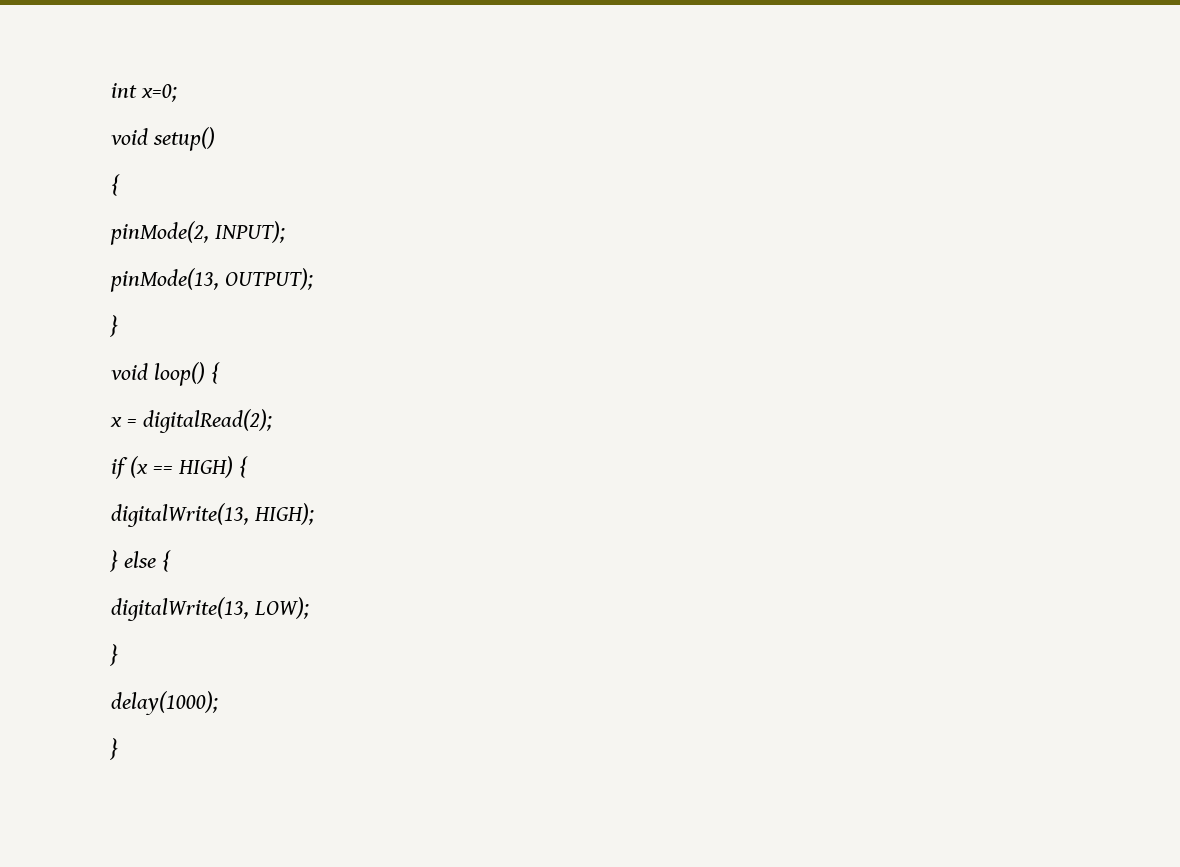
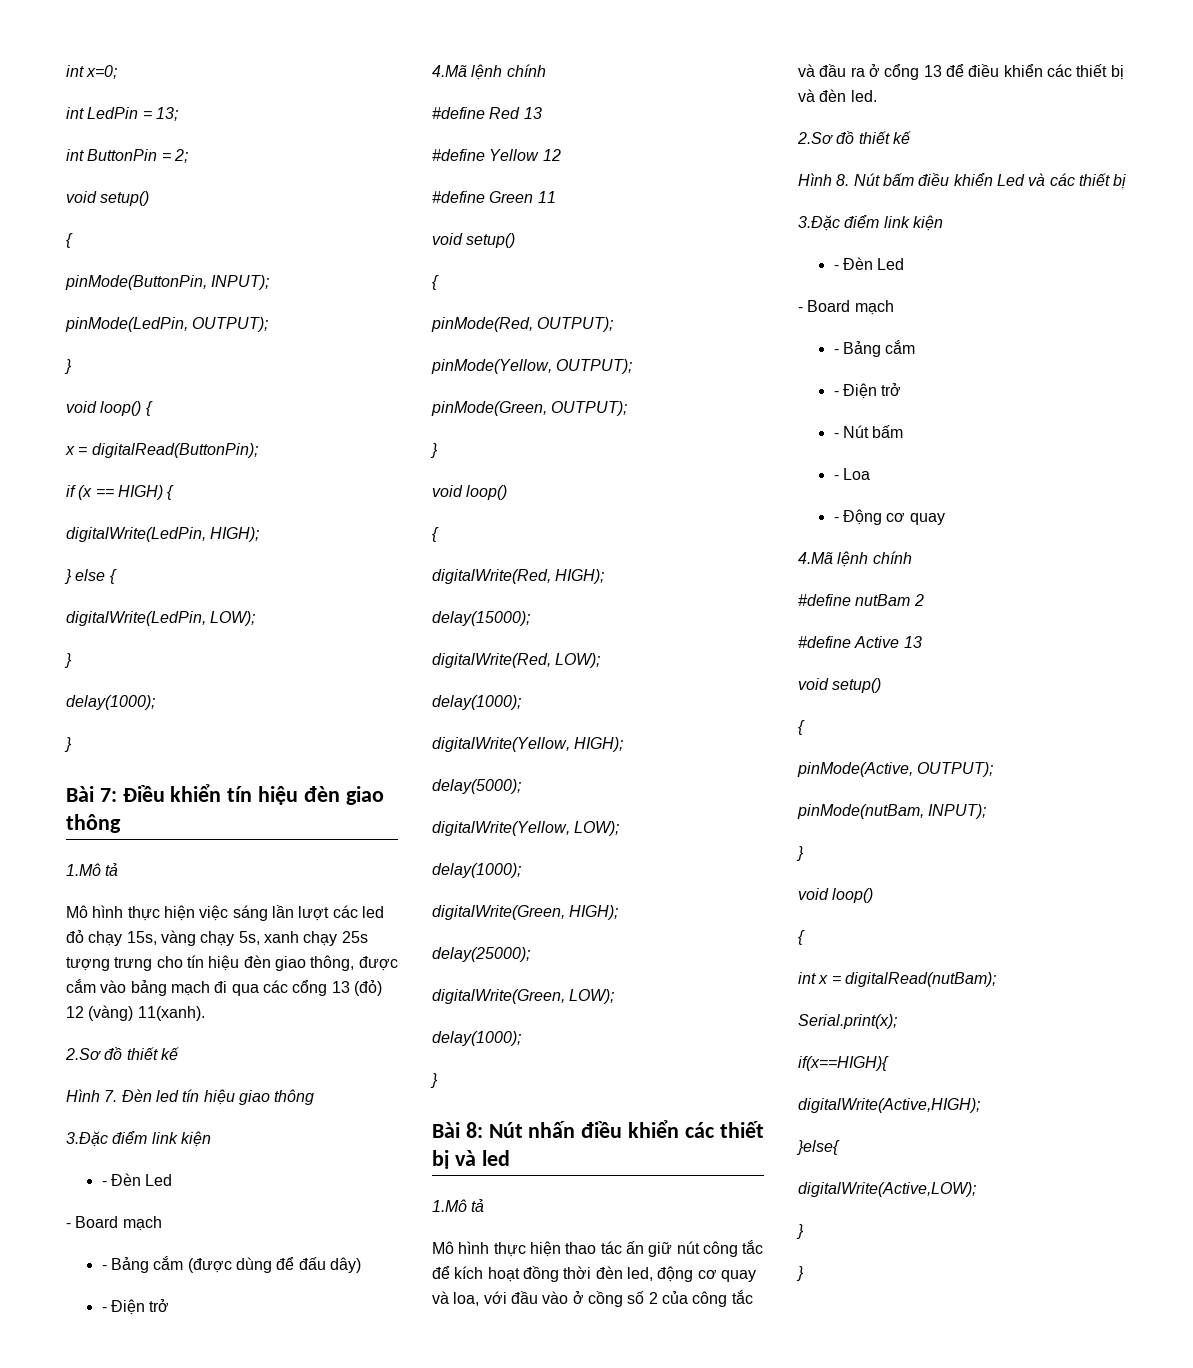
+ int LedPin = 13;
+ int ButtonPin = 2;
  void setup()
  {
- pinMode(2, INPUT);
- pinMode(13, OUTPUT);
+ pinMode(ButtonPin, INPUT);
+ pinMode(LedPin, OUTPUT);
- x = digitalRead(2);
+ x = digitalRead(ButtonPin);
- digitalWrite(13, HIGH);
+ digitalWrite(LedPin, HIGH);
- digitalWrite(13, LOW);
+ digitalWrite(LedPin, LOW);
+ Bài 7: Điều khiển tín hiệu đèn giao thông
+ 1.Mô tả
+ Mô hình thực hiện việc sáng lần lượt các led đỏ chạy 15s, vàng chạy 5s, xanh chạy 25s tượng trưng cho tín hiệu đèn giao thông, được cắm vào bảng mạch đi qua các cổng 13 (đỏ) 12 (vàng) 11(xanh).
+ 2.Sơ đồ thiết kế
+ Hình 7. Đèn led tín hiệu giao thông
+ 3.Đặc điểm link kiện
+ - Đèn Led
+ - Board mạch
+ - Bảng cắm (được dùng để đấu dây)
+ - Điện trở
+ 4.Mã lệnh chính
+ #define Red 13
+ #define Yellow 12
+ #define Green 11
+ void setup()
+ {
+ pinMode(Red, OUTPUT);
+ pinMode(Yellow, OUTPUT);
+ pinMode(Green, OUTPUT);
+ }
+ void loop()
+ {
+ digitalWrite(Red, HIGH);
+ delay(15000);
+ digitalWrite(Red, LOW);
+ delay(1000);
+ digitalWrite(Yellow, HIGH);
+ delay(5000);
+ digitalWrite(Yellow, LOW);
+ delay(1000);
+ digitalWrite(Green, HIGH);
+ delay(25000);
+ digitalWrite(Green, LOW);
+ delay(1000);
+ }
+ Bài 8: Nút nhấn điều khiển các thiết bị và led
+ 1.Mô tả
+ Mô hình thực hiện thao tác ấn giữ nút công tắc để kích hoạt đồng thời đèn led, động cơ quay và loa, với đầu vào ở cồng số 2 của công tắc và đầu ra ở cổng 13 để điều khiển các thiết bị và đèn led.
+ 2.Sơ đồ thiết kế
+ Hình 8. Nút bấm điều khiển Led và các thiết bị
+ 3.Đặc điểm link kiện
+ - Đèn Led
+ - Board mạch
+ - Bảng cắm
+ - Điện trở
+ - Nút bấm
+ - Loa
+ - Động cơ quay
+ 4.Mã lệnh chính
+ #define nutBam 2
+ #define Active 13
+ void setup()
+ {
+ pinMode(Active, OUTPUT);
+ pinMode(nutBam, INPUT);
+ }
+ void loop()
+ {
+ int x = digitalRead(nutBam);
+ Serial.print(x);
+ if(x==HIGH){
+ digitalWrite(Active,HIGH);
+ }else{
+ digitalWrite(Active,LOW);
+ }
+ }

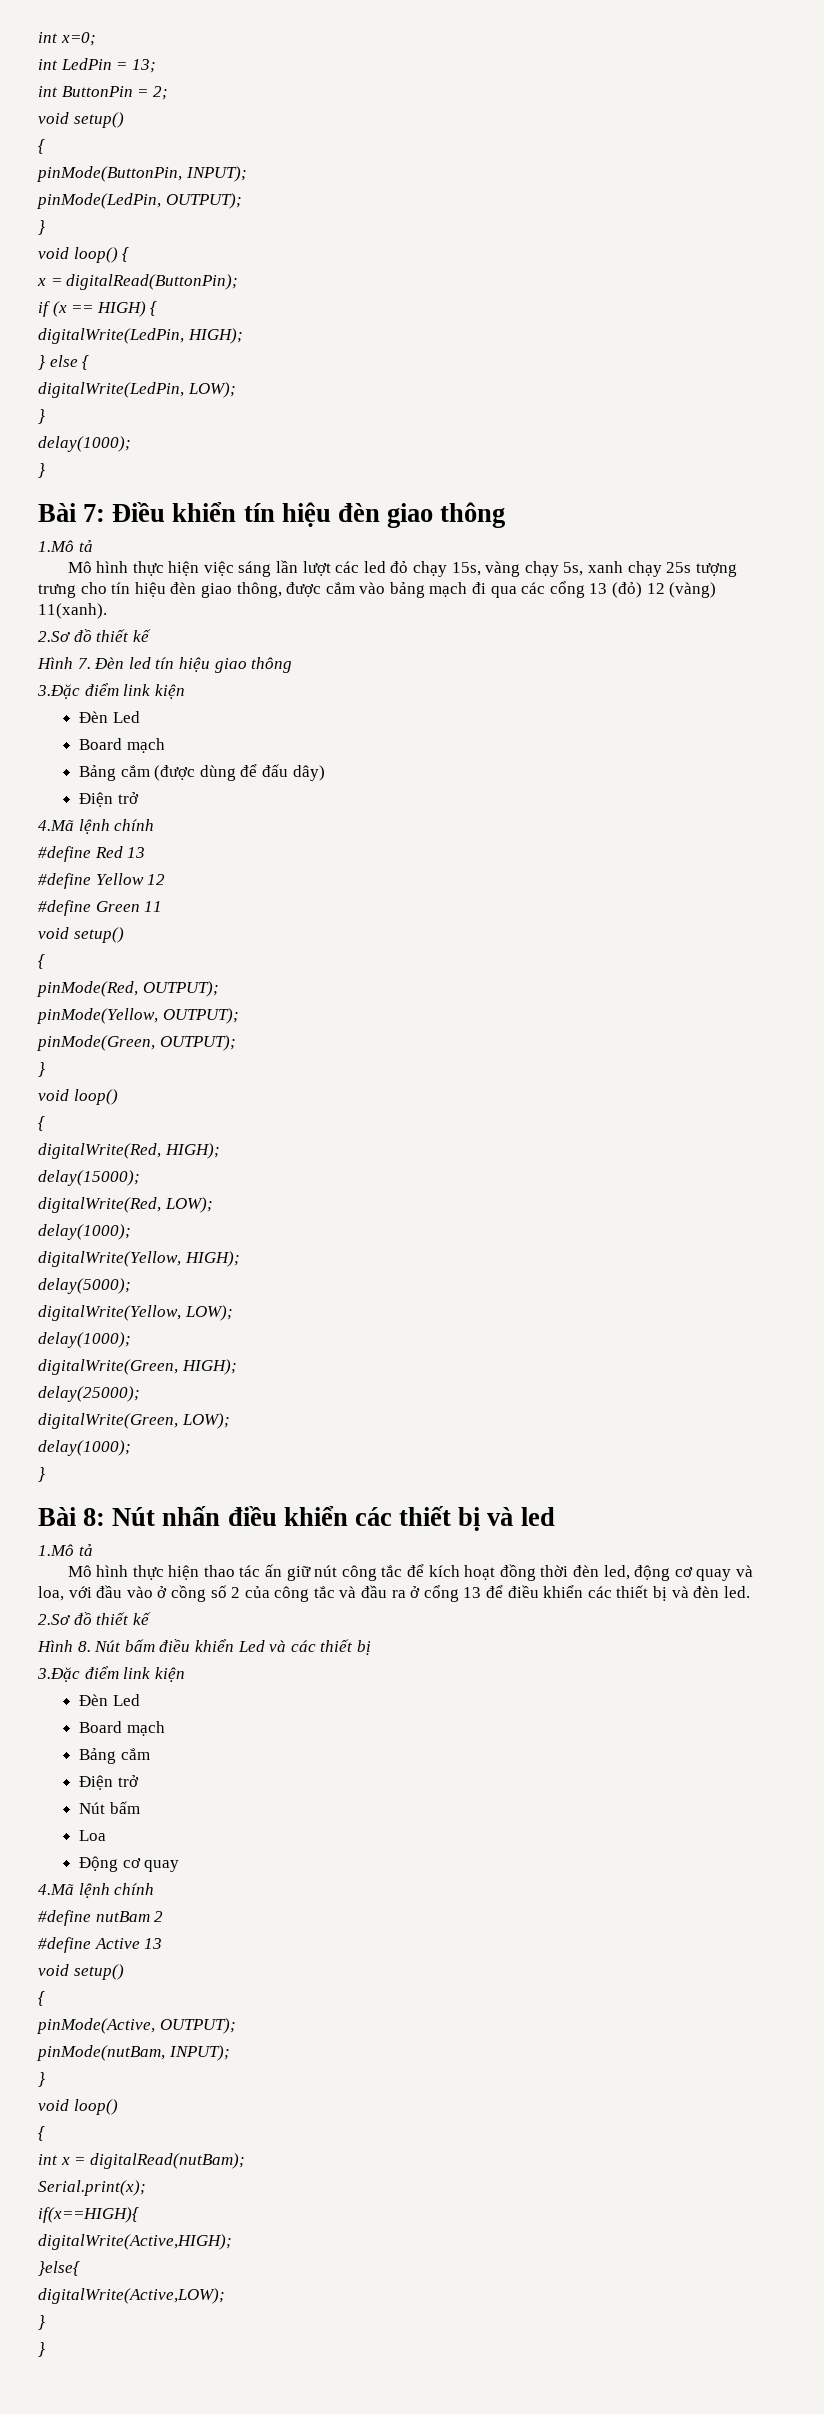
  Hình 7. Đèn led tín hiệu giao thông
  3.Đặc điểm link kiện
- - Đèn Led
- - Board mạch
- - Bảng cắm (được dùng để đấu dây)
- - Điện trở
+ Đèn Led
+ Board mạch
+ Bảng cắm (được dùng để đấu dây)
+ Điện trở
  Hình 8. Nút bấm điều khiển Led và các thiết bị
  3.Đặc điểm link kiện
- - Đèn Led
- - Board mạch
- - Bảng cắm
- - Điện trở
- - Nút bấm
+ Đèn Led
+ Board mạch
+ Bảng cắm
+ Điện trở
+ Nút bấm
- - Loa
+ Loa
- - Động cơ quay
+ Động cơ quay

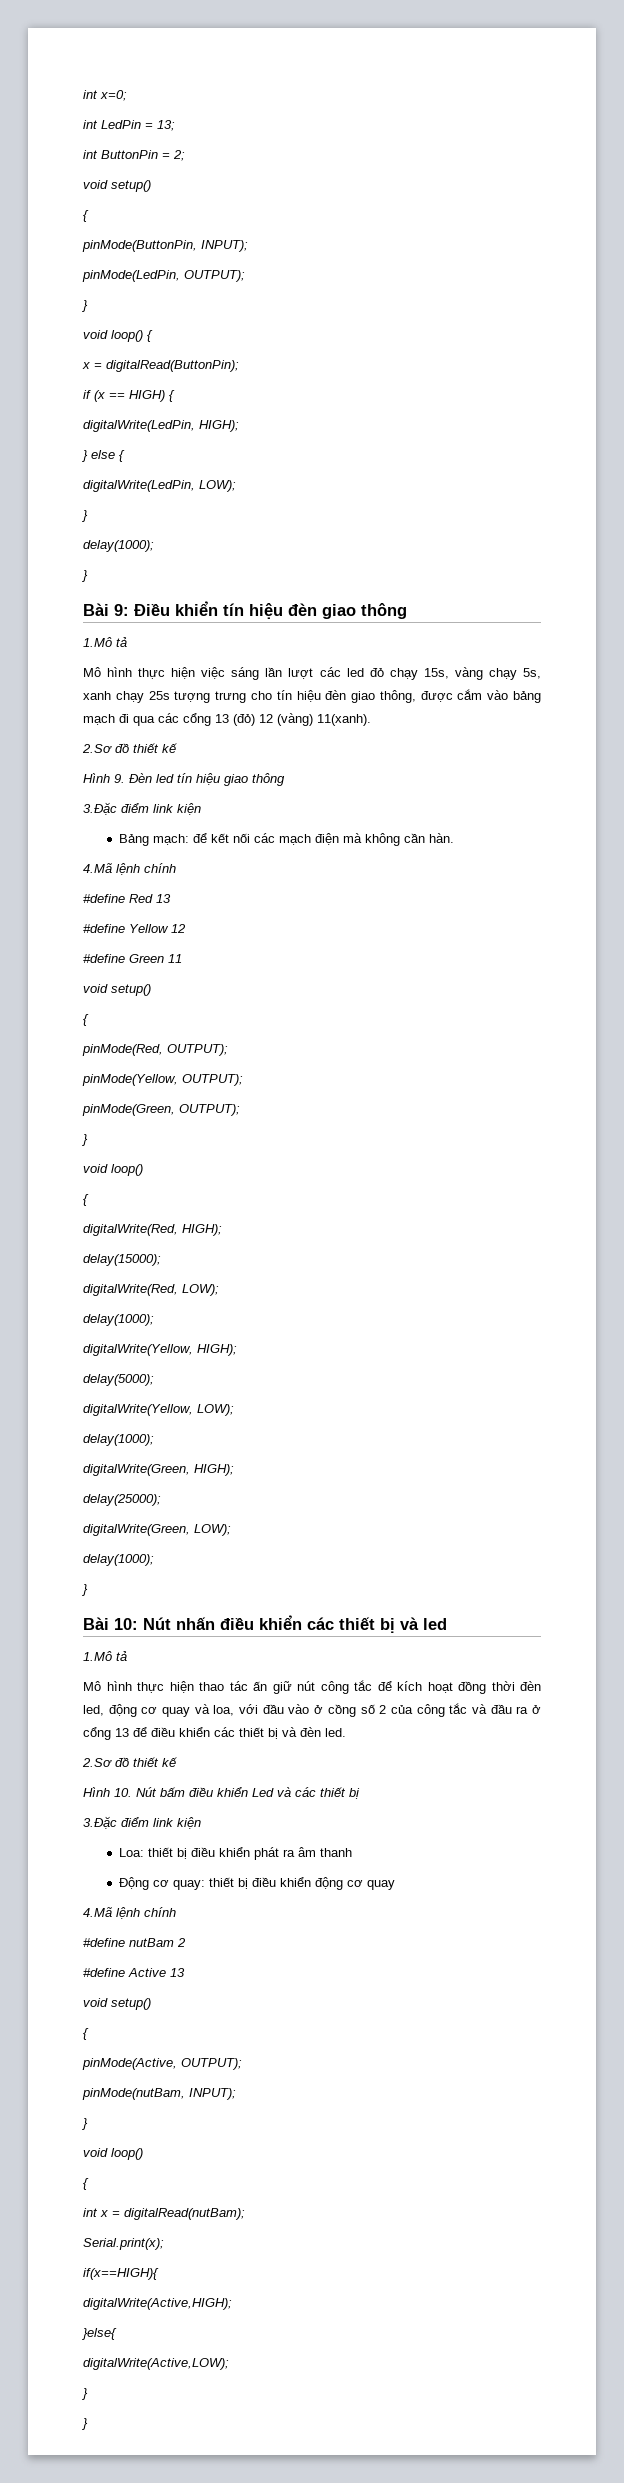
- Bài 7: Điều khiển tín hiệu đèn giao thông
+ Bài 9: Điều khiển tín hiệu đèn giao thông
- Hình 7. Đèn led tín hiệu giao thông
+ Hình 9. Đèn led tín hiệu giao thông
  3.Đặc điểm link kiện
- Đèn Led
- Board mạch
- Bảng cắm (được dùng để đấu dây)
- Điện trở
+ Bảng mạch: để kết nối các mạch điện mà không cần hàn.
- Bài 8: Nút nhấn điều khiển các thiết bị và led
+ Bài 10: Nút nhấn điều khiển các thiết bị và led
- Hình 8. Nút bấm điều khiển Led và các thiết bị
+ Hình 10. Nút bấm điều khiển Led và các thiết bị
  3.Đặc điểm link kiện
- Đèn Led
- Board mạch
- Bảng cắm
- Điện trở
- Nút bấm
- Loa
- Động cơ quay
+ Loa: thiết bị điều khiển phát ra âm thanh
+ Động cơ quay: thiết bị điều khiển động cơ quay

